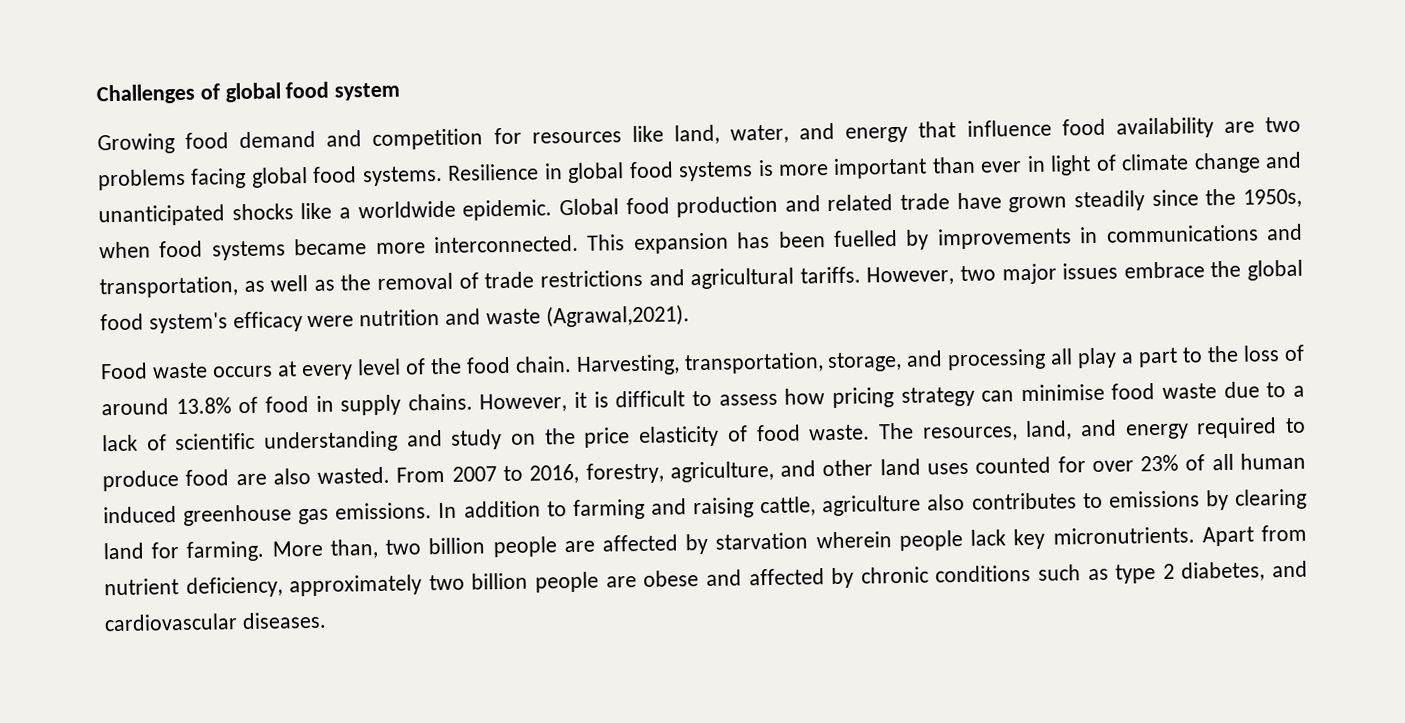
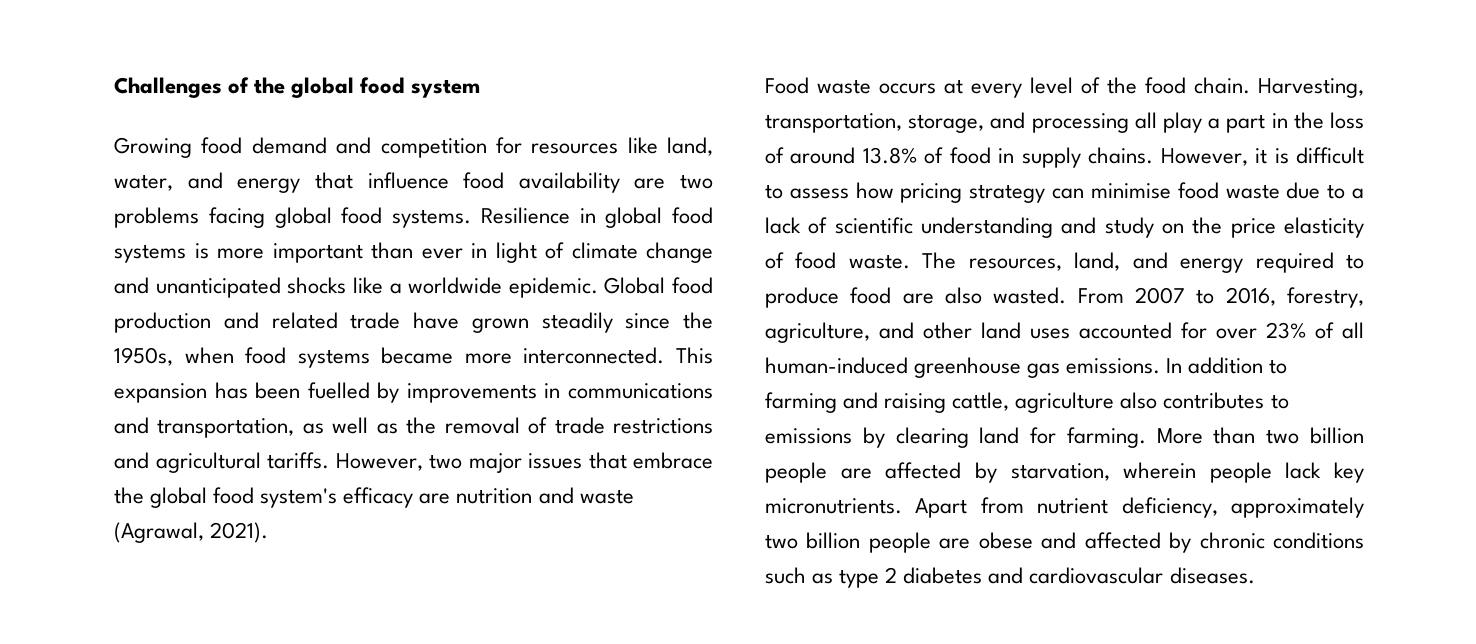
- Challenges of global food system
+ Challenges of the global food system
- However, two major issues embrace the global food system's efficacy were nutrition and waste (Agrawal,2021).
+ However, two major issues that embrace the global food system's efficacy are nutrition and waste (Agrawal, 2021).
- Harvesting, transportation, storage, and processing all play a part to the loss of around 13.8% of food in supply chains.
+ Harvesting, transportation, storage, and processing all play a part in the loss of around 13.8% of food in supply chains.
- From 2007 to 2016, forestry, agriculture, and other land uses counted for over 23% of all human induced greenhouse gas emissions.
+ From 2007 to 2016, forestry, agriculture, and other land uses accounted for over 23% of all human-induced greenhouse gas emissions.
- More than, two billion people are affected by starvation wherein people lack key micronutrients.
+ More than two billion people are affected by starvation, wherein people lack key micronutrients.
- Apart from nutrient deficiency, approximately two billion people are obese and affected by chronic conditions such as type 2 diabetes, and cardiovascular diseases.
+ Apart from nutrient deficiency, approximately two billion people are obese and affected by chronic conditions such as type 2 diabetes and cardiovascular diseases.

